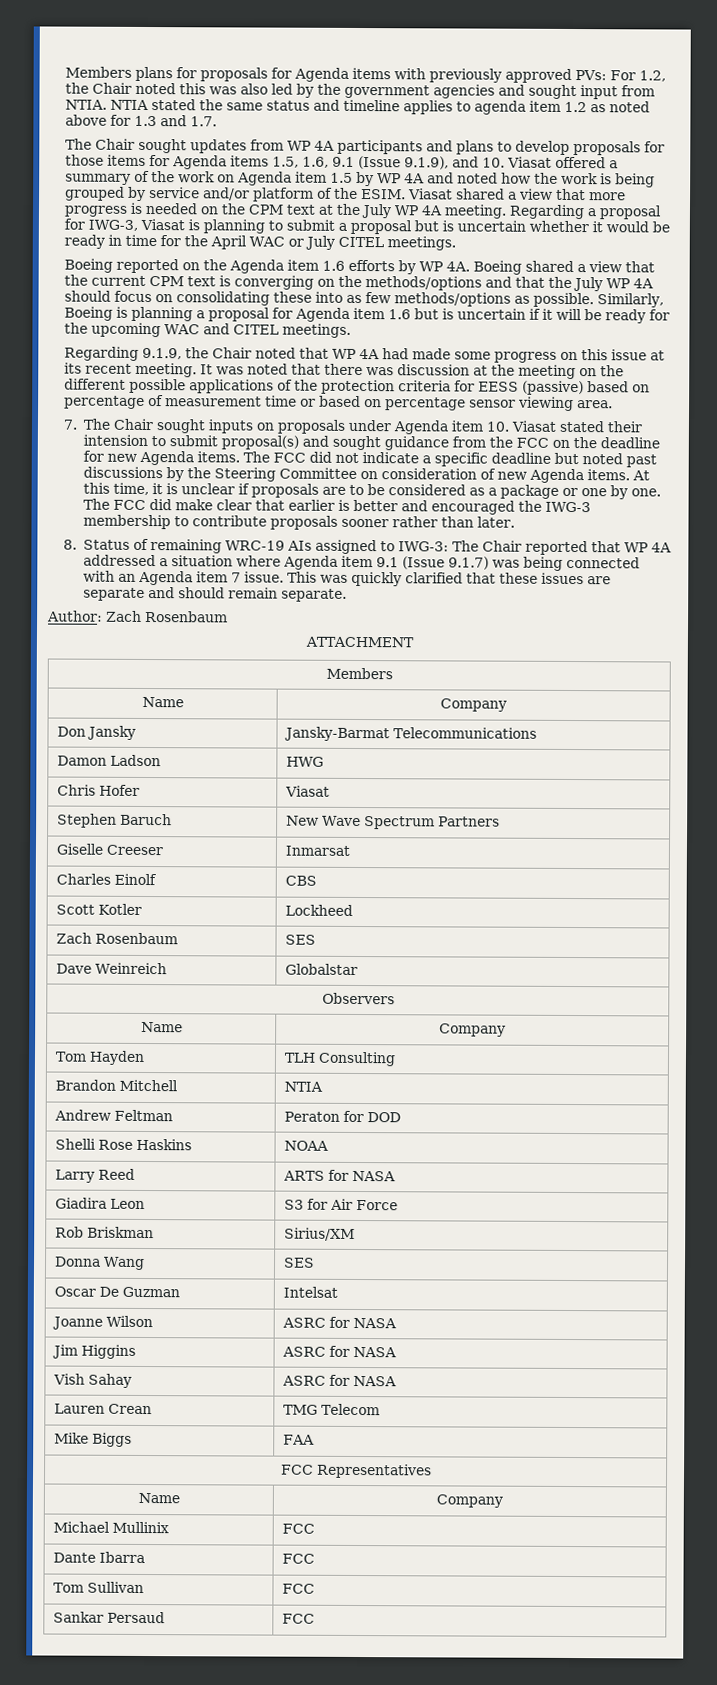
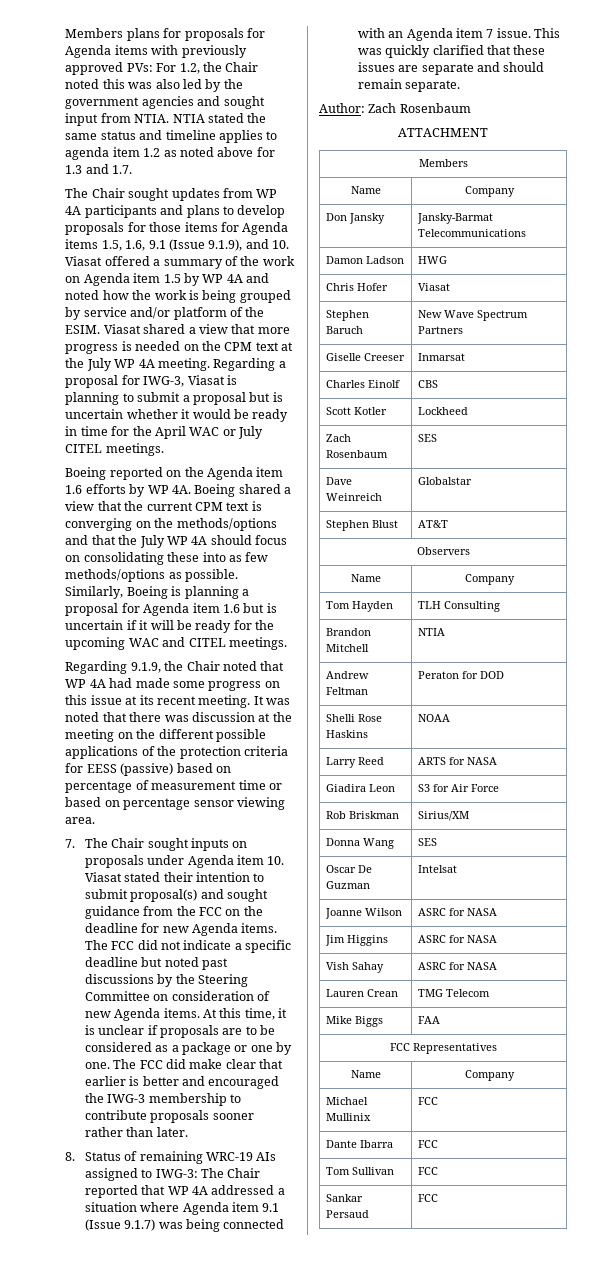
- 7. The Chair sought inputs on proposals under Agenda item 10. Viasat stated their intension to submit proposal(s) and sought guidance from the FCC on the deadline for new Agenda items.
+ 7. The Chair sought inputs on proposals under Agenda item 10. Viasat stated their intention to submit proposal(s) and sought guidance from the FCC on the deadline for new Agenda items.
+ Stephen Blust | AT&T

